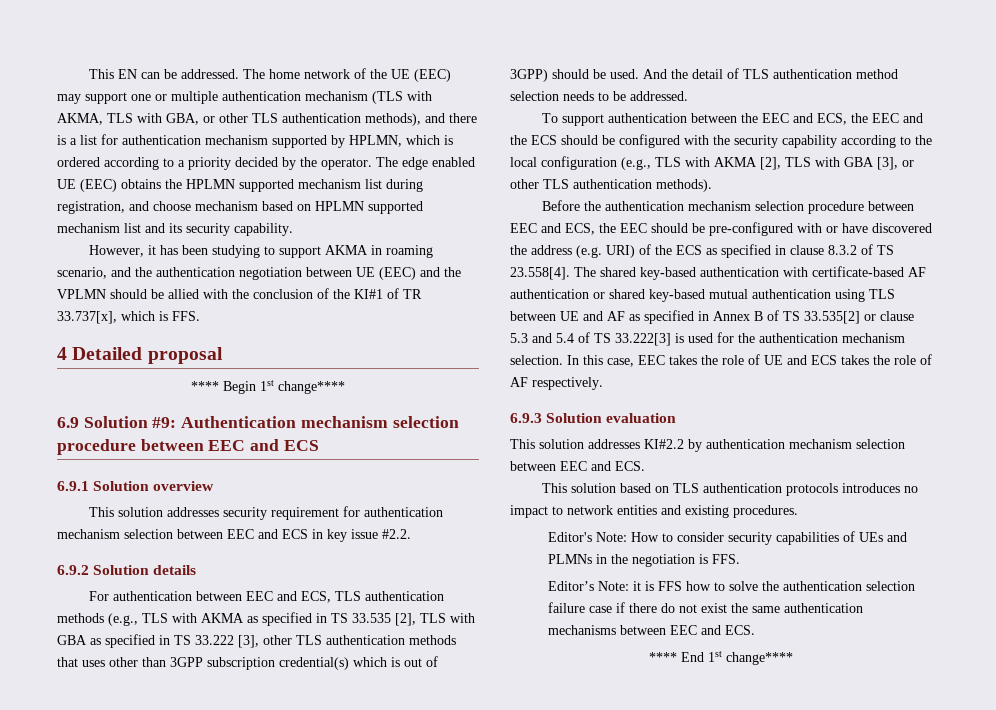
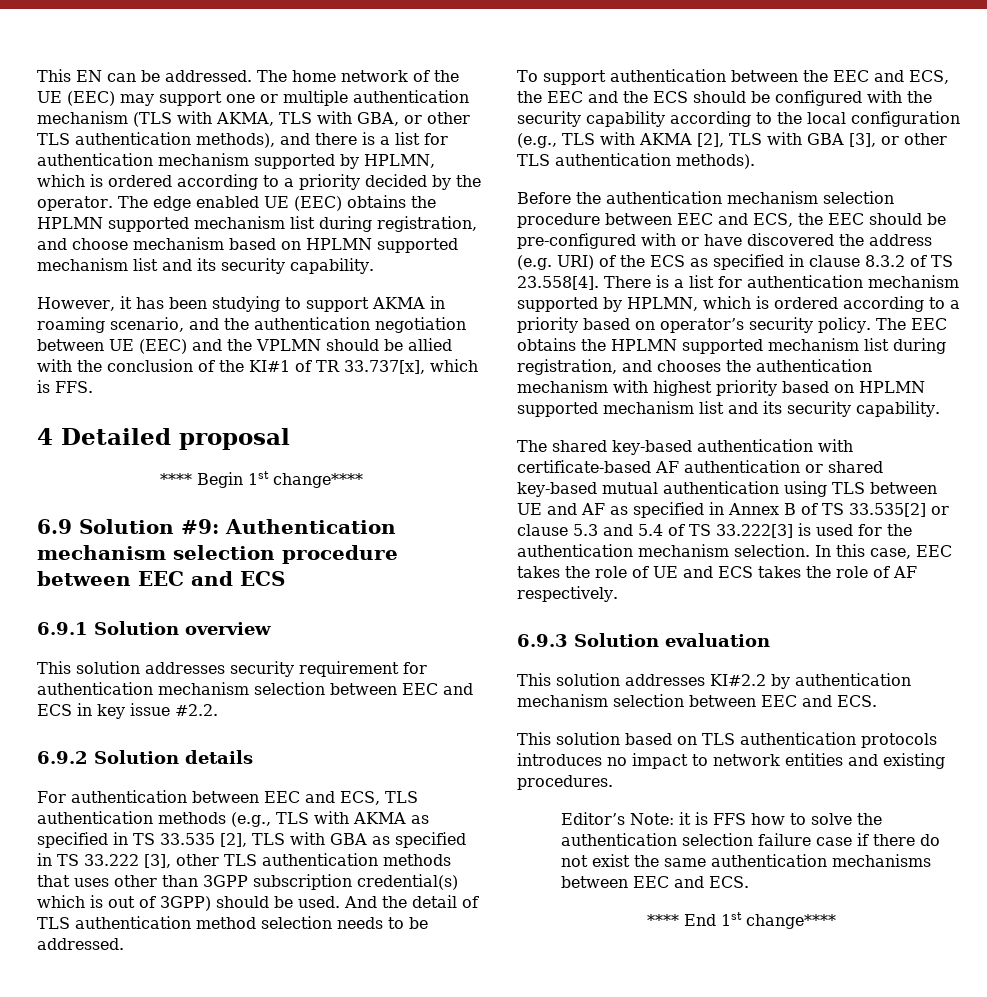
- Before the authentication mechanism selection procedure between EEC and ECS, the EEC should be pre-configured with or have discovered the address (e.g. URI) of the ECS as specified in clause 8.3.2 of TS 23.558[4]. The shared key-based authentication with certificate-based AF authentication or shared key-based mutual authentication using TLS between UE and AF as specified in Annex B of TS 33.535[2] or clause 5.3 and 5.4 of TS 33.222[3] is used for the authentication mechanism selection.
+ Before the authentication mechanism selection procedure between EEC and ECS, the EEC should be pre-configured with or have discovered the address (e.g. URI) of the ECS as specified in clause 8.3.2 of TS 23.558[4]. There is a list for authentication mechanism supported by HPLMN, which is ordered according to a priority based on operator’s security policy. The EEC obtains the HPLMN supported mechanism list during registration, and chooses the authentication mechanism with highest priority based on HPLMN supported mechanism list and its security capability.
+ The shared key-based authentication with certificate-based AF authentication or shared key-based mutual authentication using TLS between UE and AF as specified in Annex B of TS 33.535[2] or clause 5.3 and 5.4 of TS 33.222[3] is used for the authentication mechanism selection.
- Editor's Note: How to consider security capabilities of UEs and PLMNs in the negotiation is FFS.

